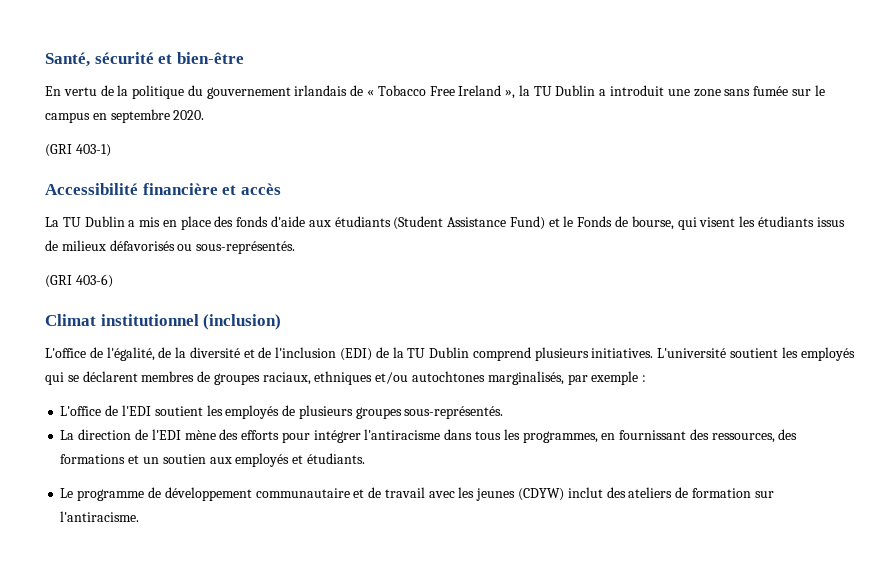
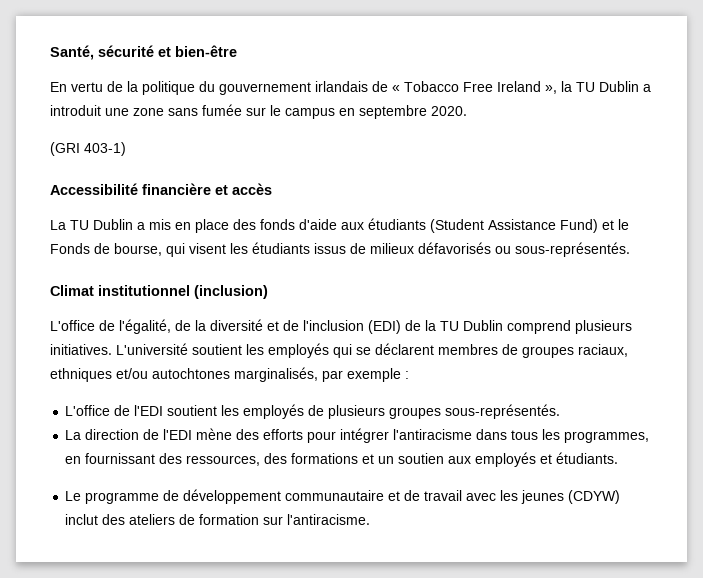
- (GRI 403-6)

